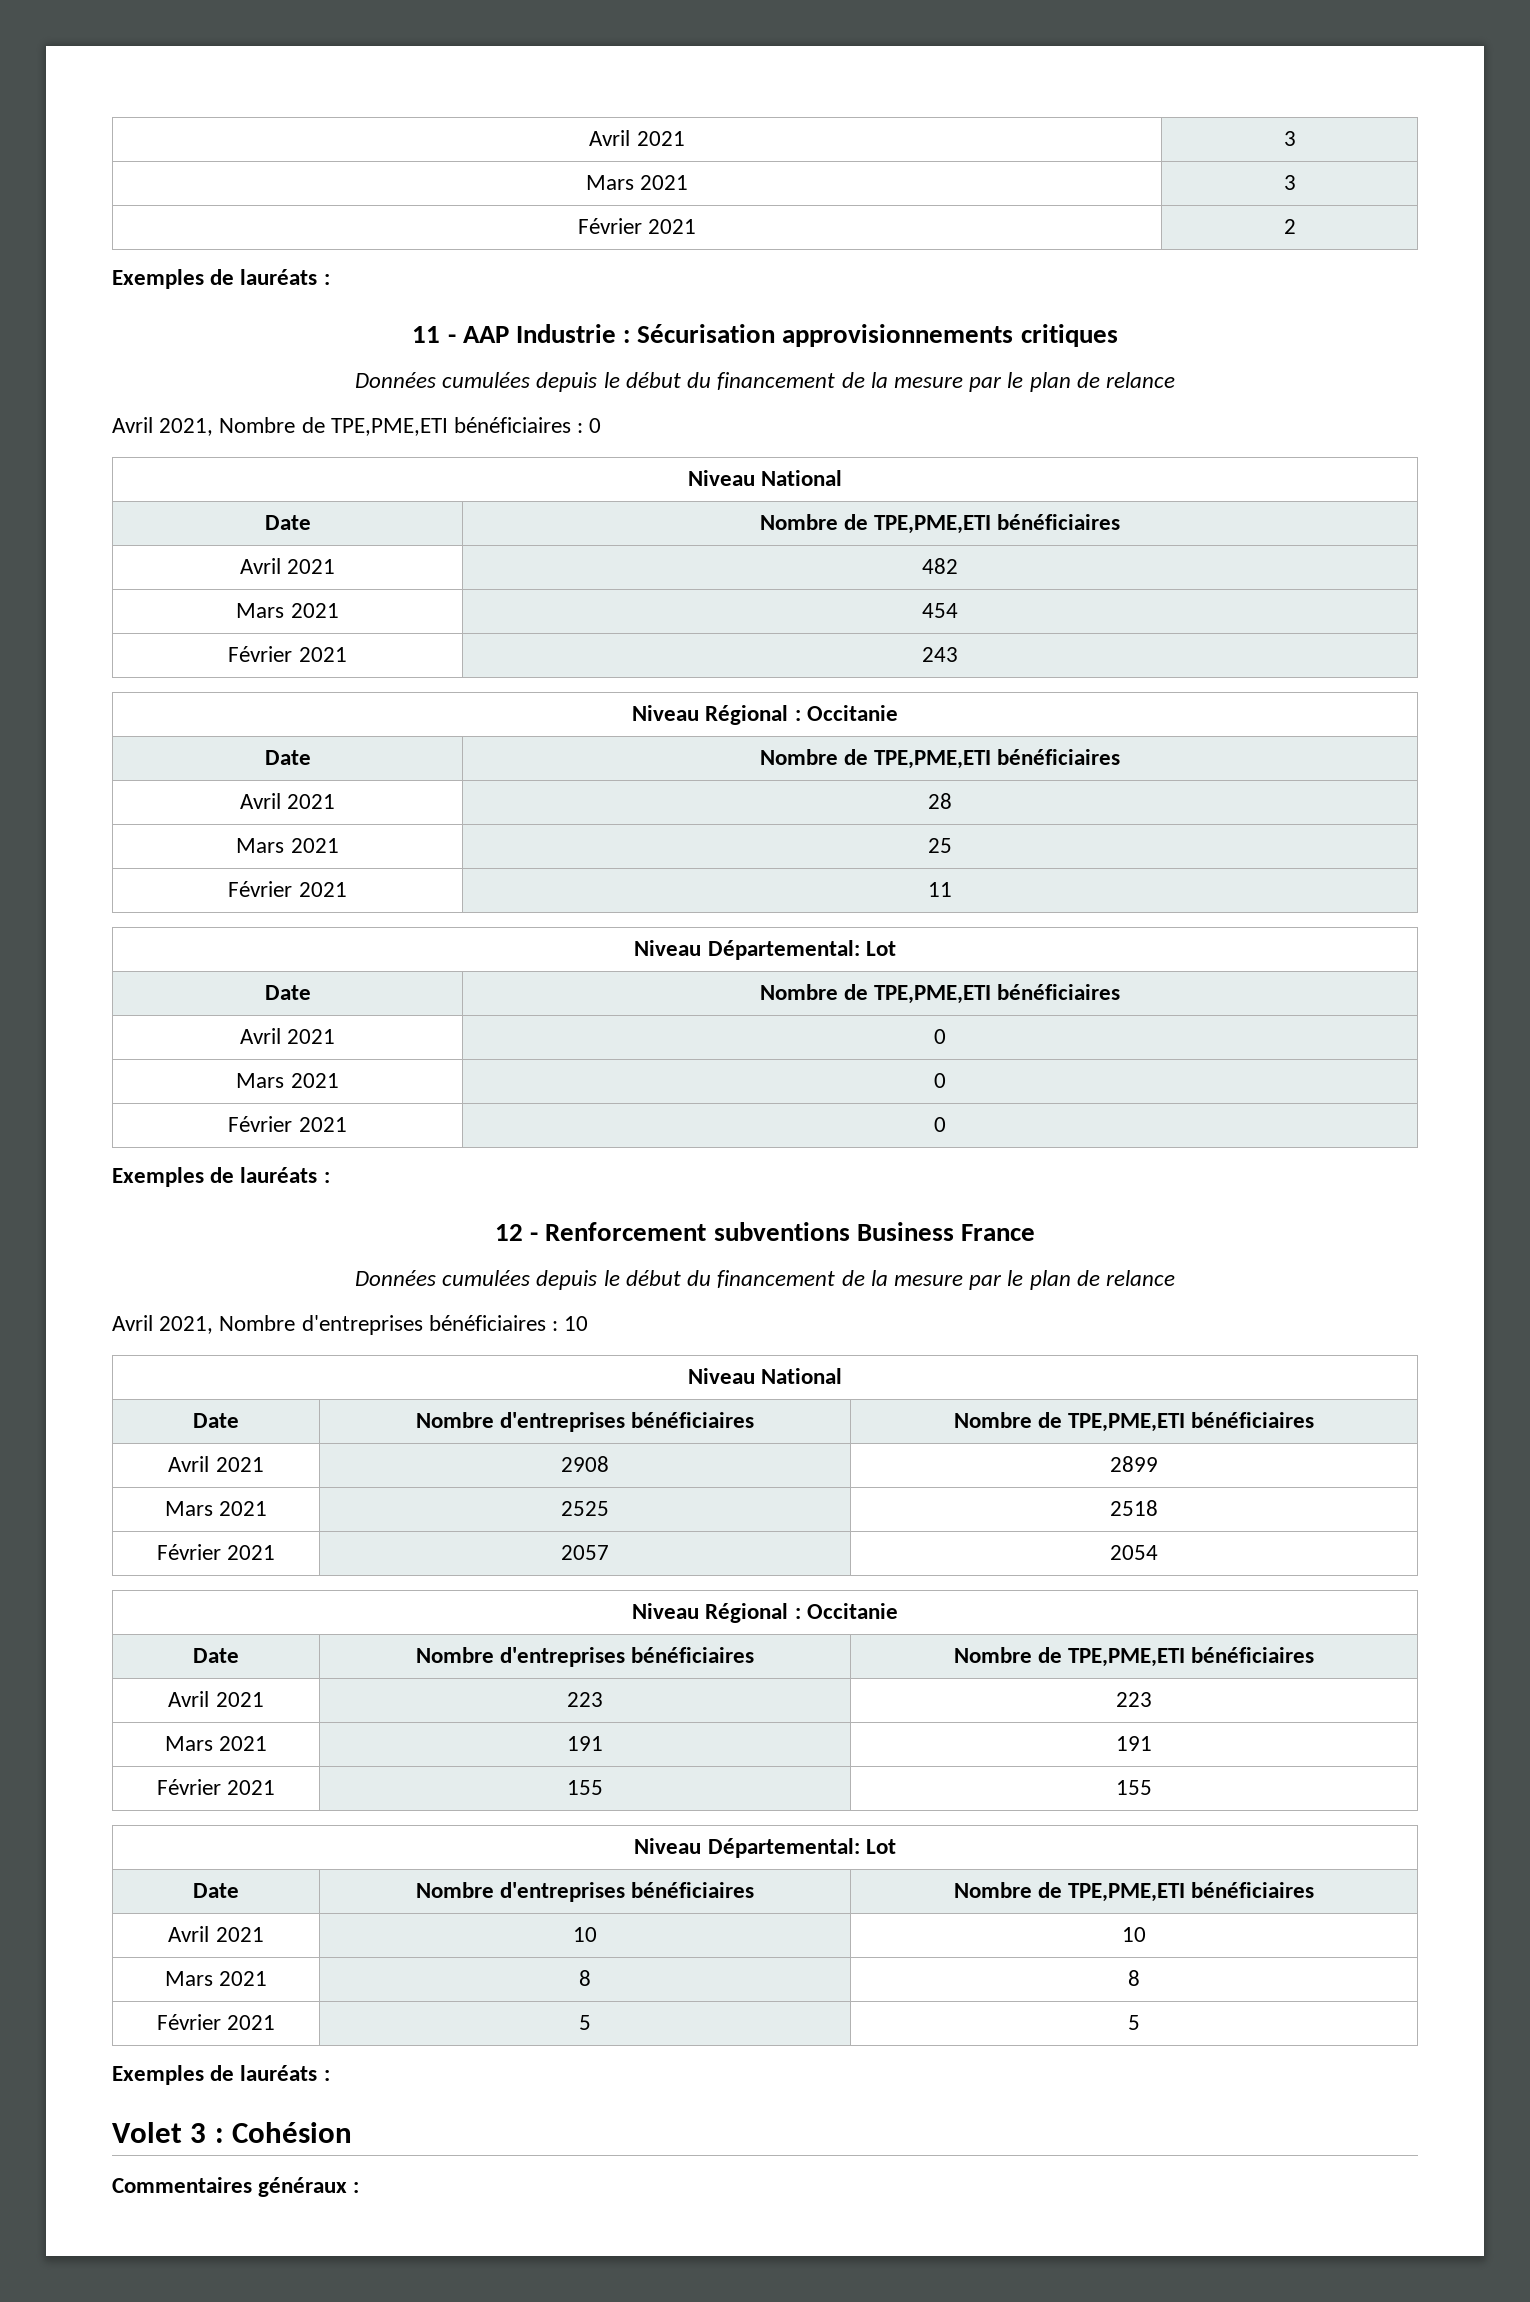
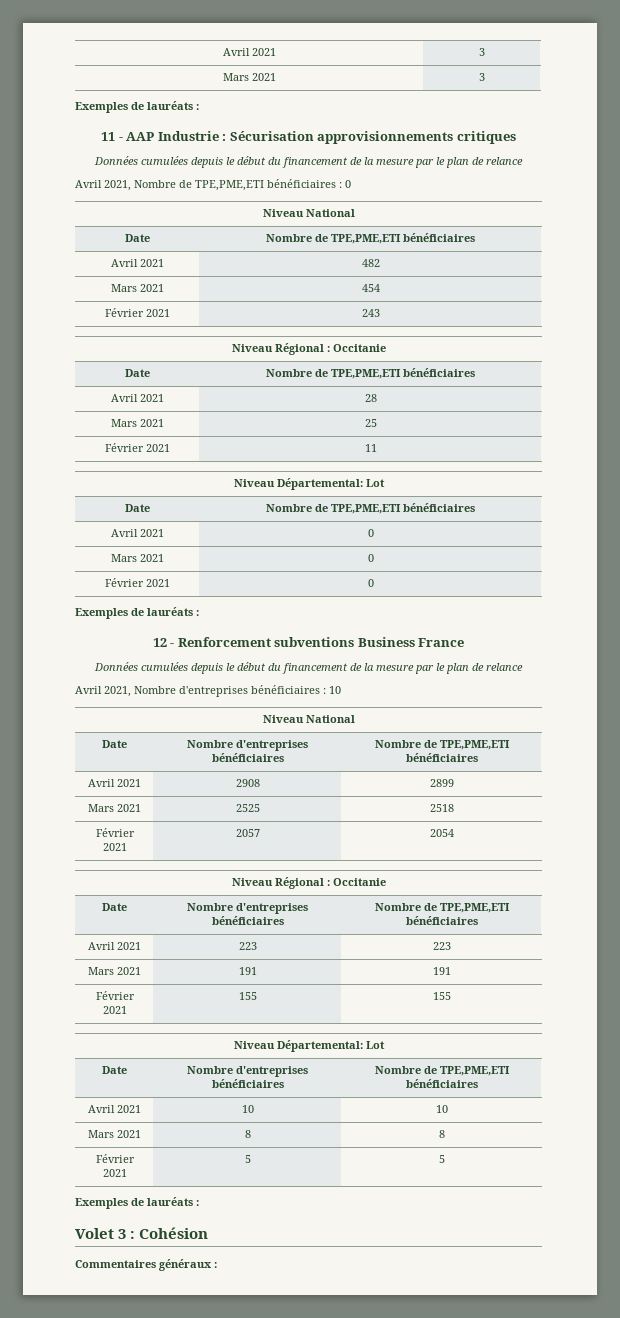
- Février 2021 | 2

